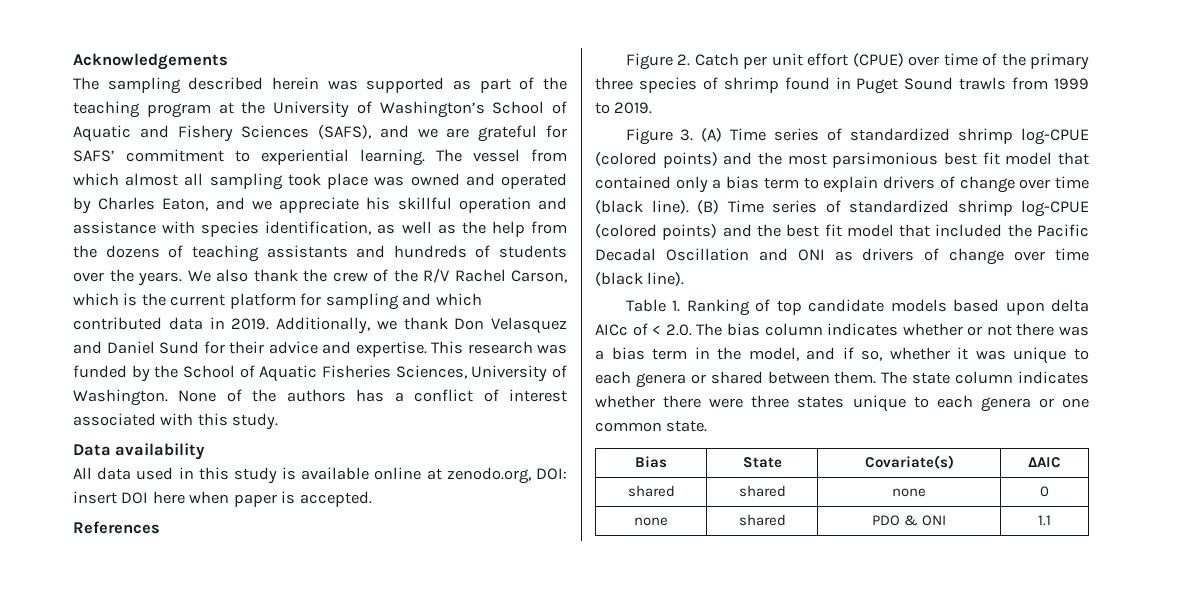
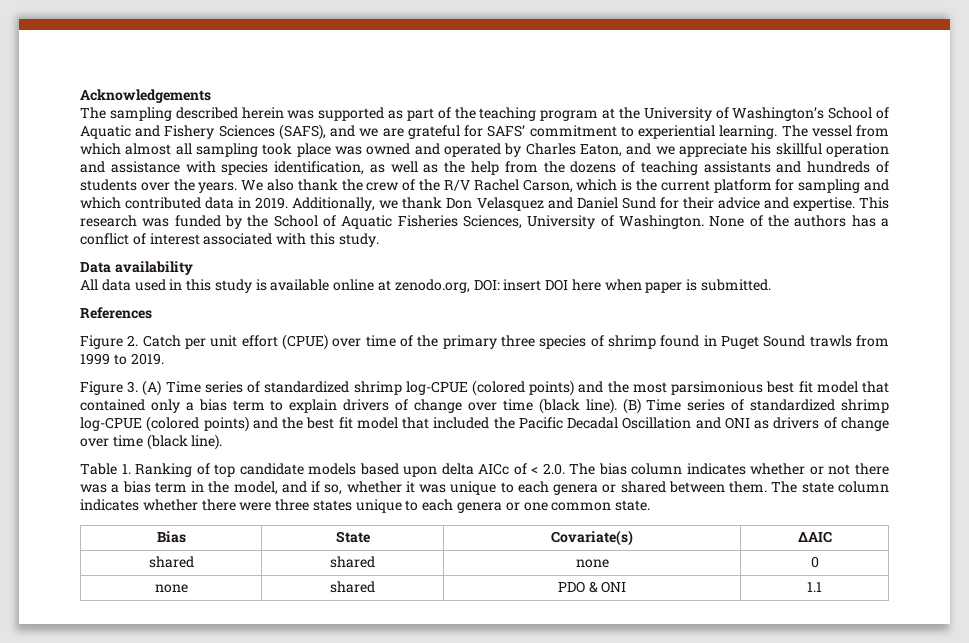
- All data used in this study is available online at zenodo.org, DOI: insert DOI here when paper is accepted.
+ All data used in this study is available online at zenodo.org, DOI: insert DOI here when paper is submitted.

